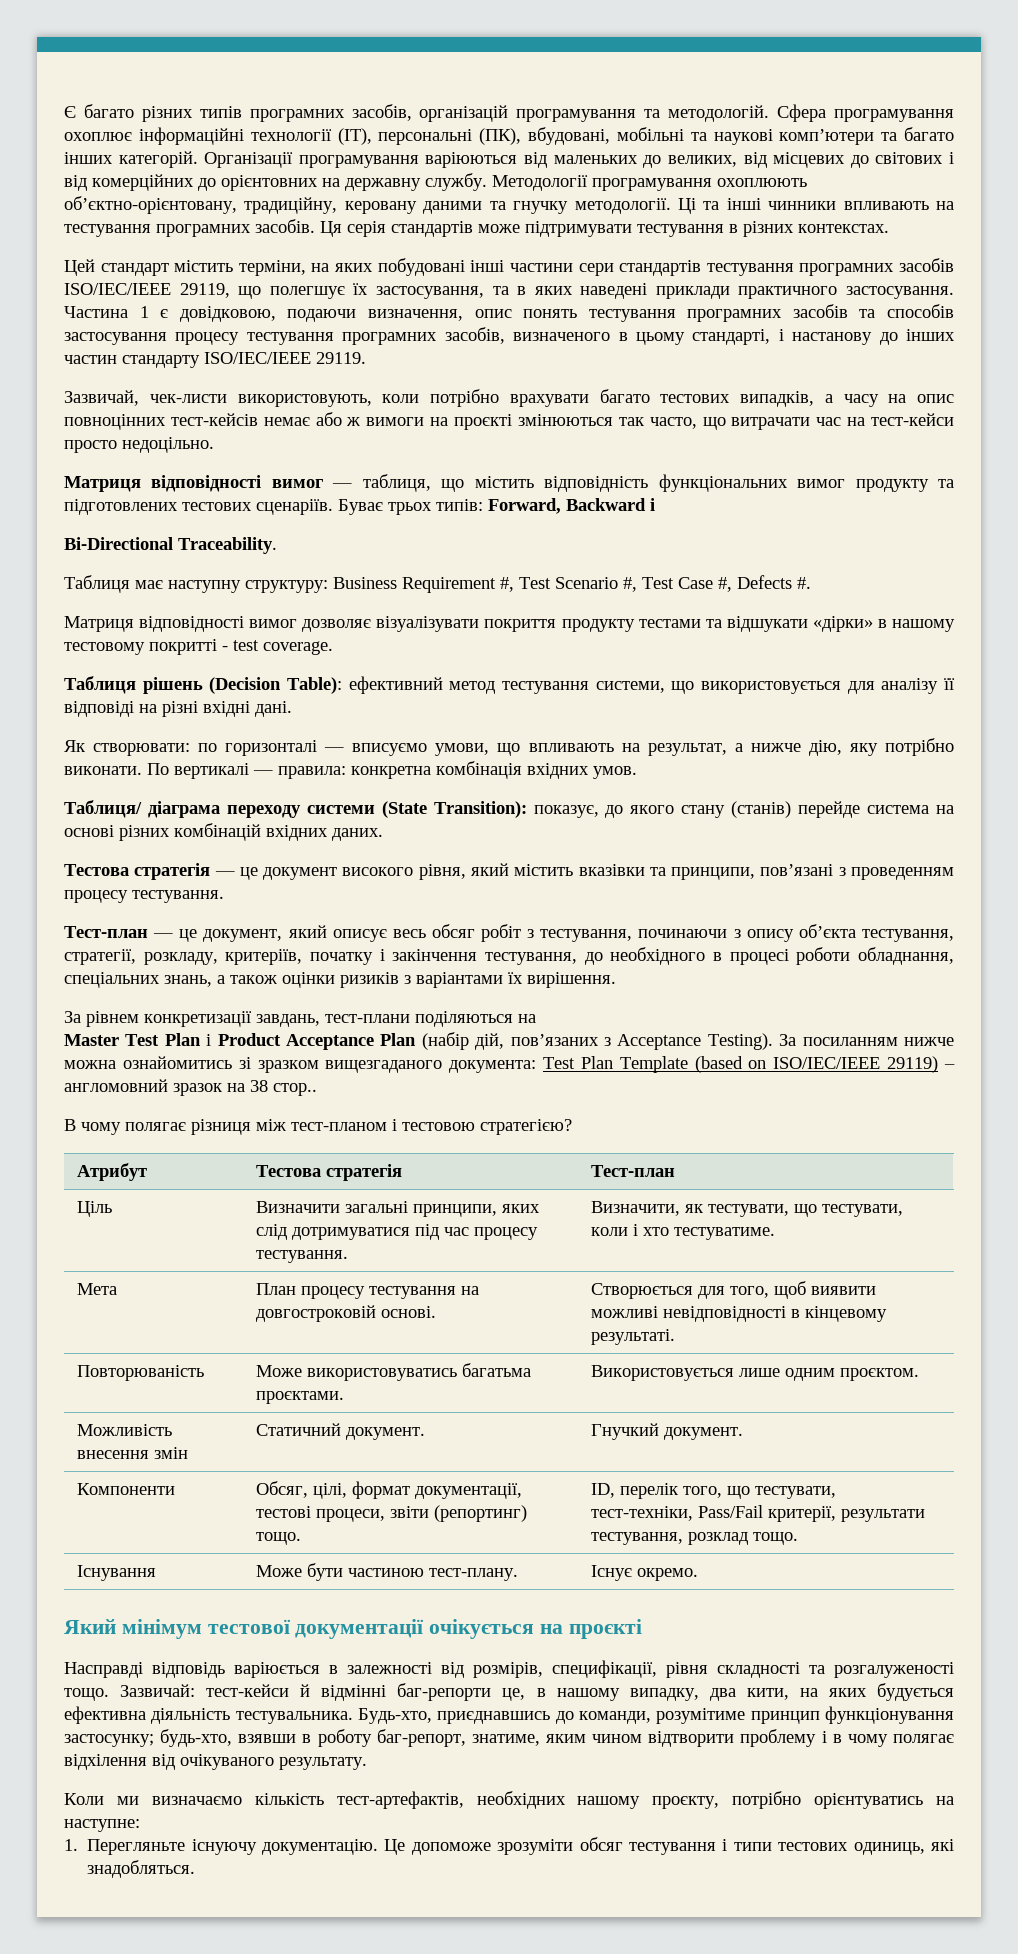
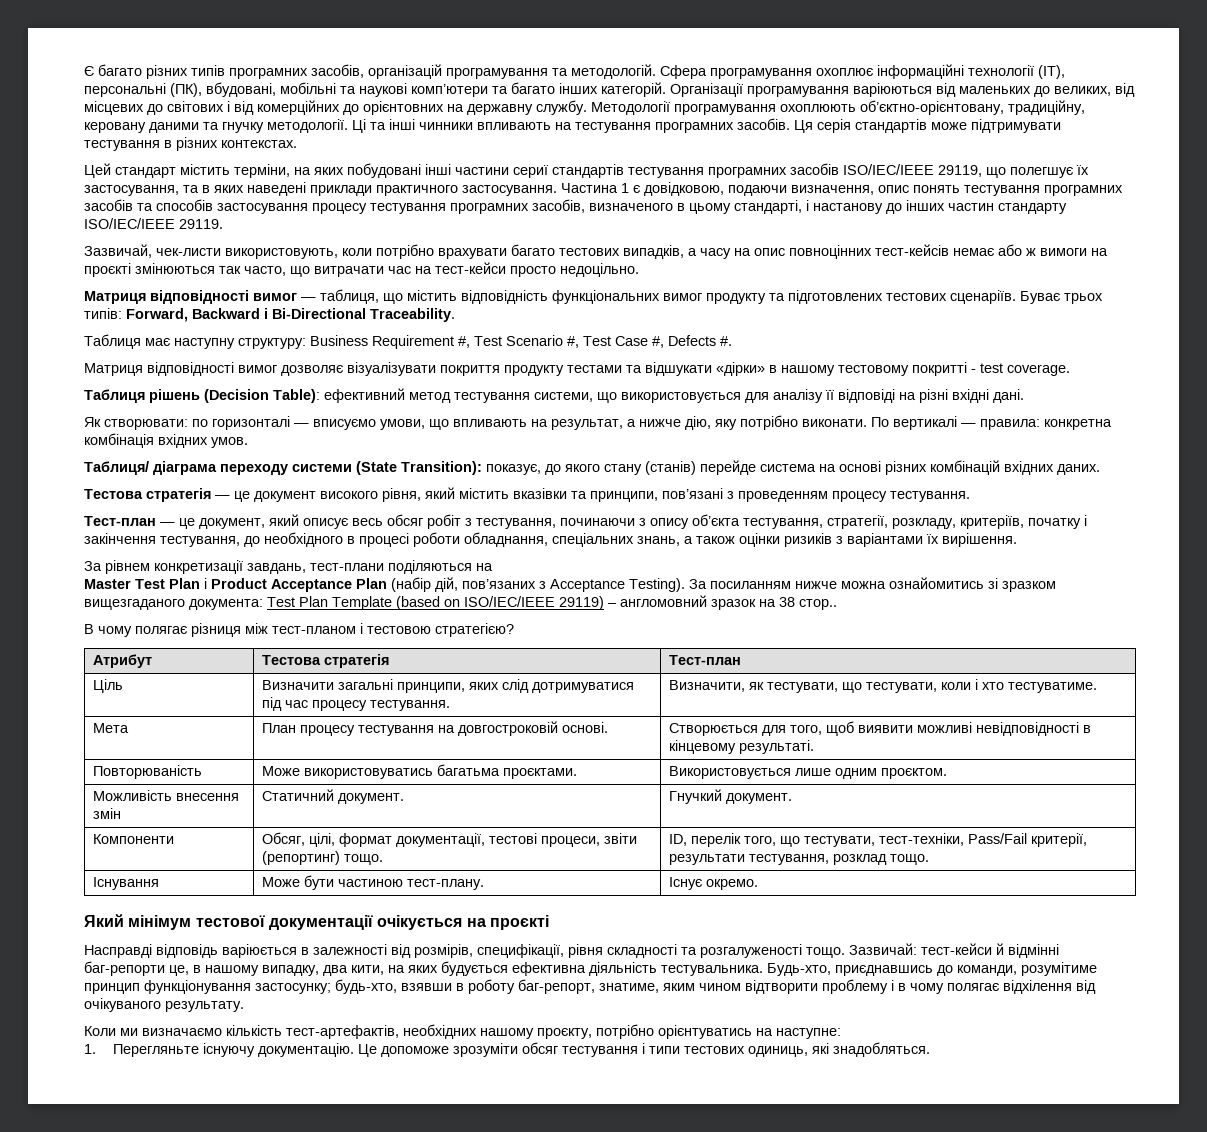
- Цей стандарт містить терміни, на яких побудовані інші частини сери стандартів тестування програмних засобів ISO/IEC/IEEE 29119, що полегшує їх застосування, та в яких наведені приклади практичного застосування.
+ Цей стандарт містить терміни, на яких побудовані інші частини сериї стандартів тестування програмних засобів ISO/IEC/IEEE 29119, що полегшує їх застосування, та в яких наведені приклади практичного застосування.
- Буває трьох типів: Forward, Backward і
- Bi-Directional Traceability.
+ Буває трьох типів: Forward, Backward і Bi-Directional Traceability.

